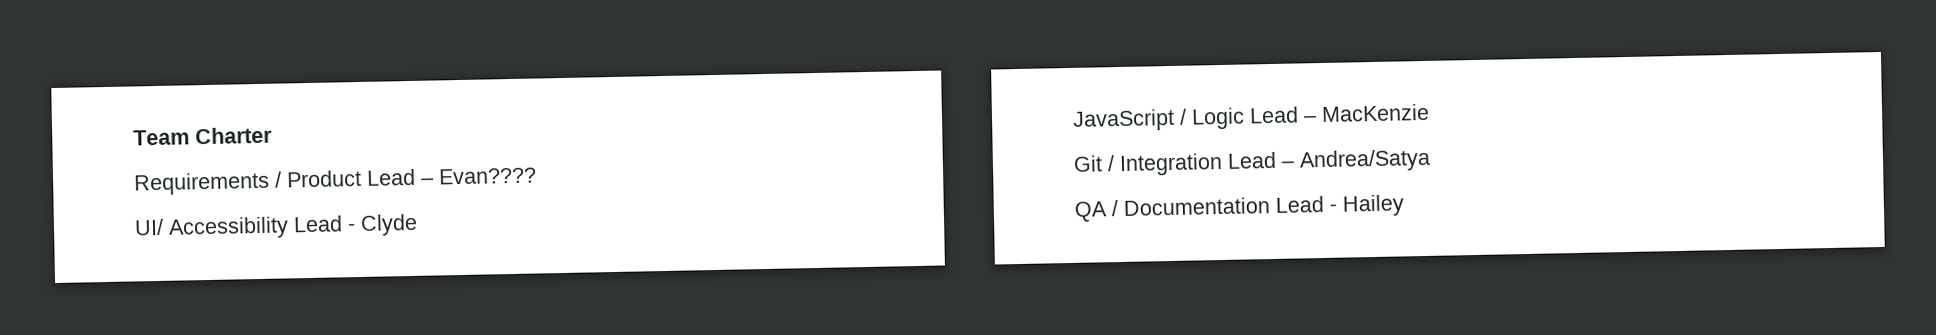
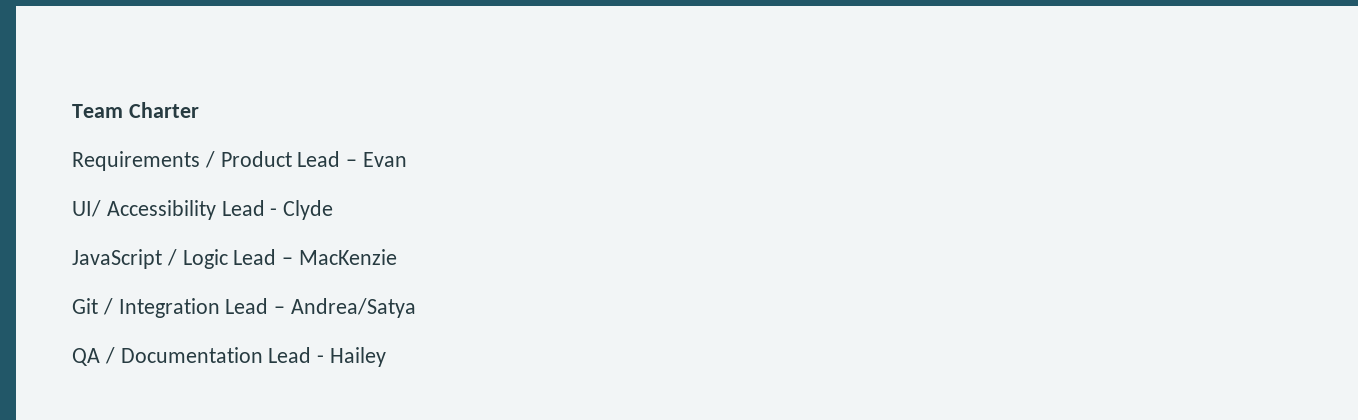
- Requirements / Product Lead – Evan????
+ Requirements / Product Lead – Evan

